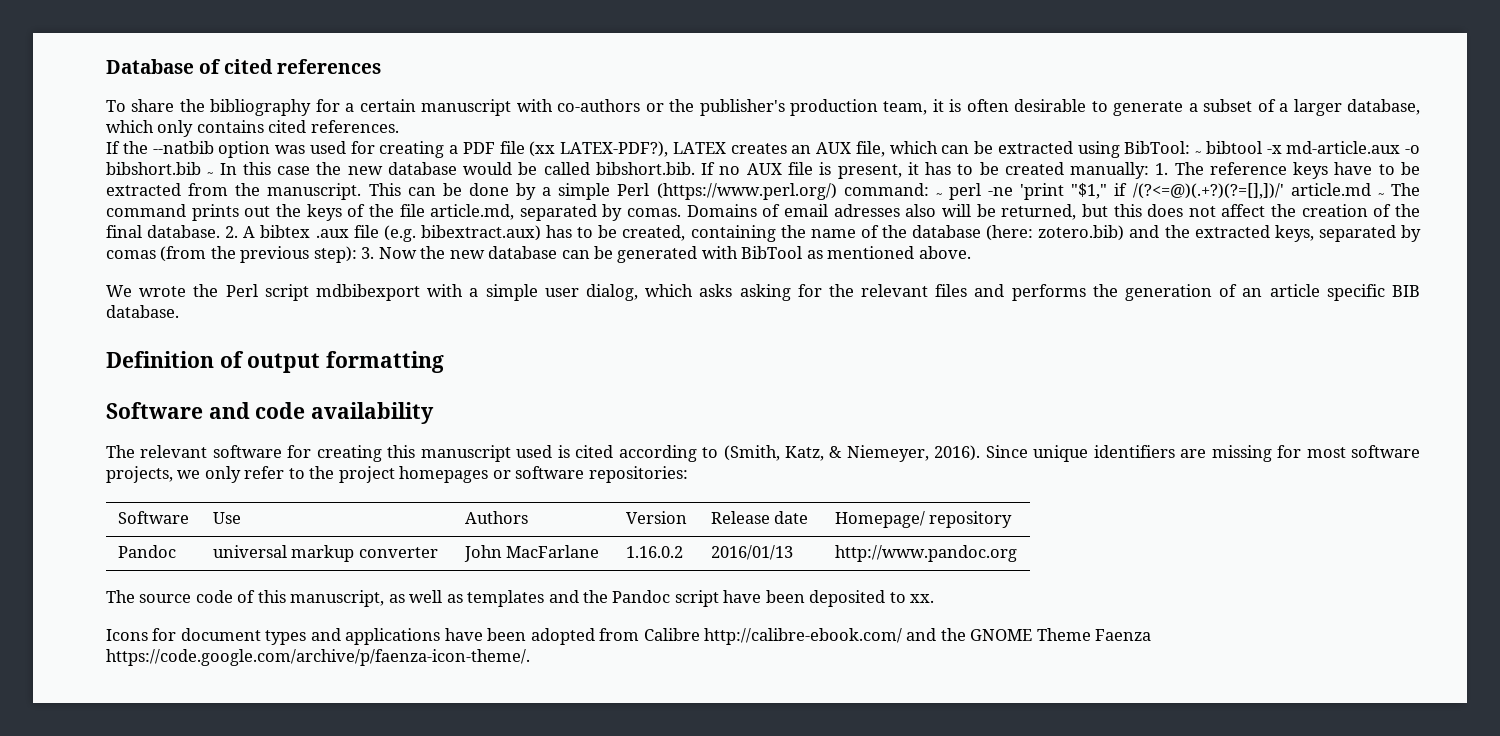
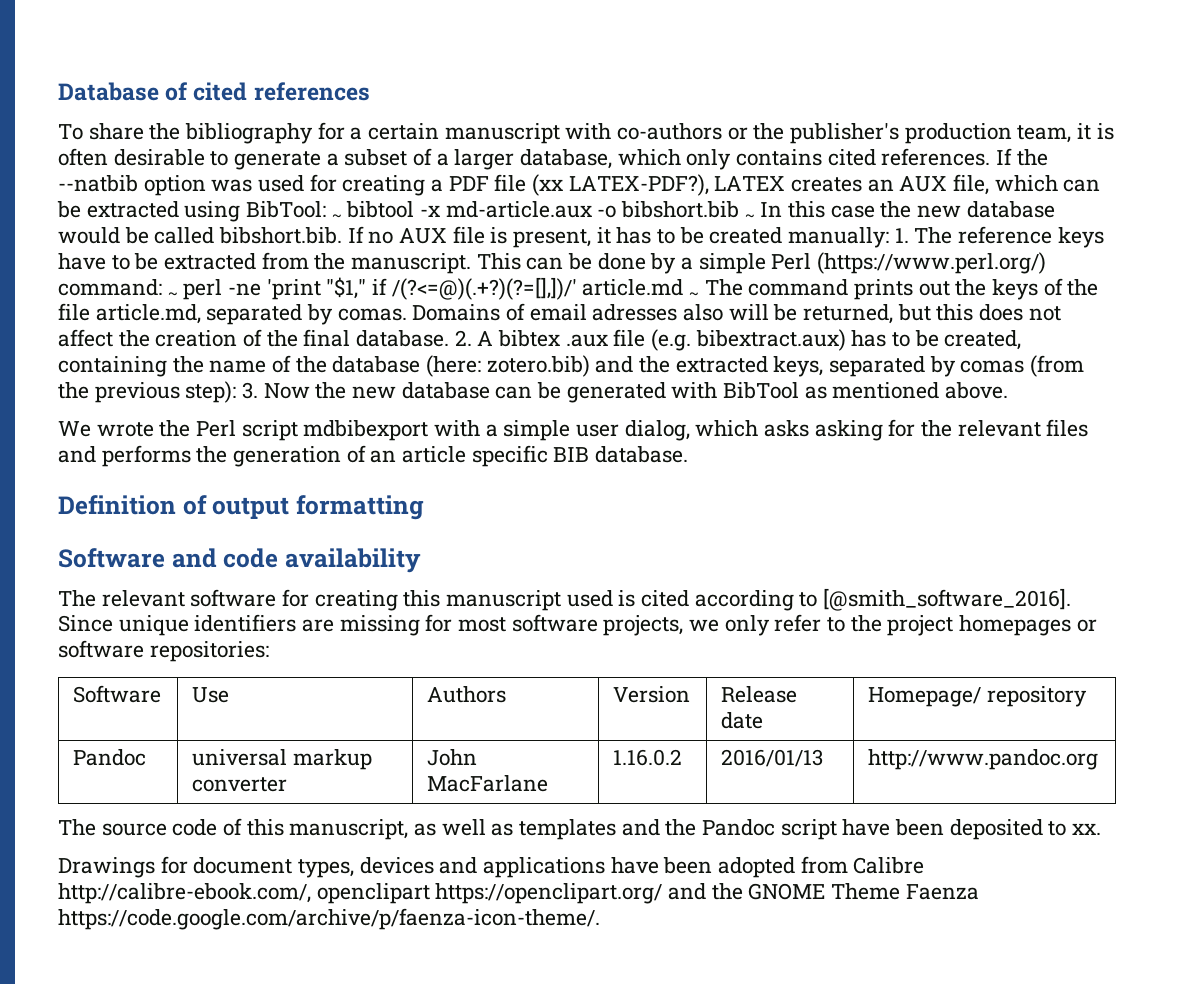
- To share the bibliography for a certain manuscript with co-authors or the publisher's production team, it is often desirable to generate a subset of a larger database, which only contains cited references.
- If the --natbib option was used for creating a PDF file (xx LATEX-PDF?), LATEX creates an AUX file, which can be extracted using BibTool:
+ To share the bibliography for a certain manuscript with co-authors or the publisher's production team, it is often desirable to generate a subset of a larger database, which only contains cited references. If the --natbib option was used for creating a PDF file (xx LATEX-PDF?), LATEX creates an AUX file, which can be extracted using BibTool:
- The relevant software for creating this manuscript used is cited according to (Smith, Katz, & Niemeyer, 2016).
+ The relevant software for creating this manuscript used is cited according to [@smith_software_2016].
- Icons for document types and applications have been adopted from Calibre http://calibre-ebook.com/ and the GNOME Theme Faenza https://code.google.com/archive/p/faenza-icon-theme/.
+ Drawings for document types, devices and applications have been adopted from Calibre http://calibre-ebook.com/, openclipart https://openclipart.org/ and the GNOME Theme Faenza https://code.google.com/archive/p/faenza-icon-theme/.

